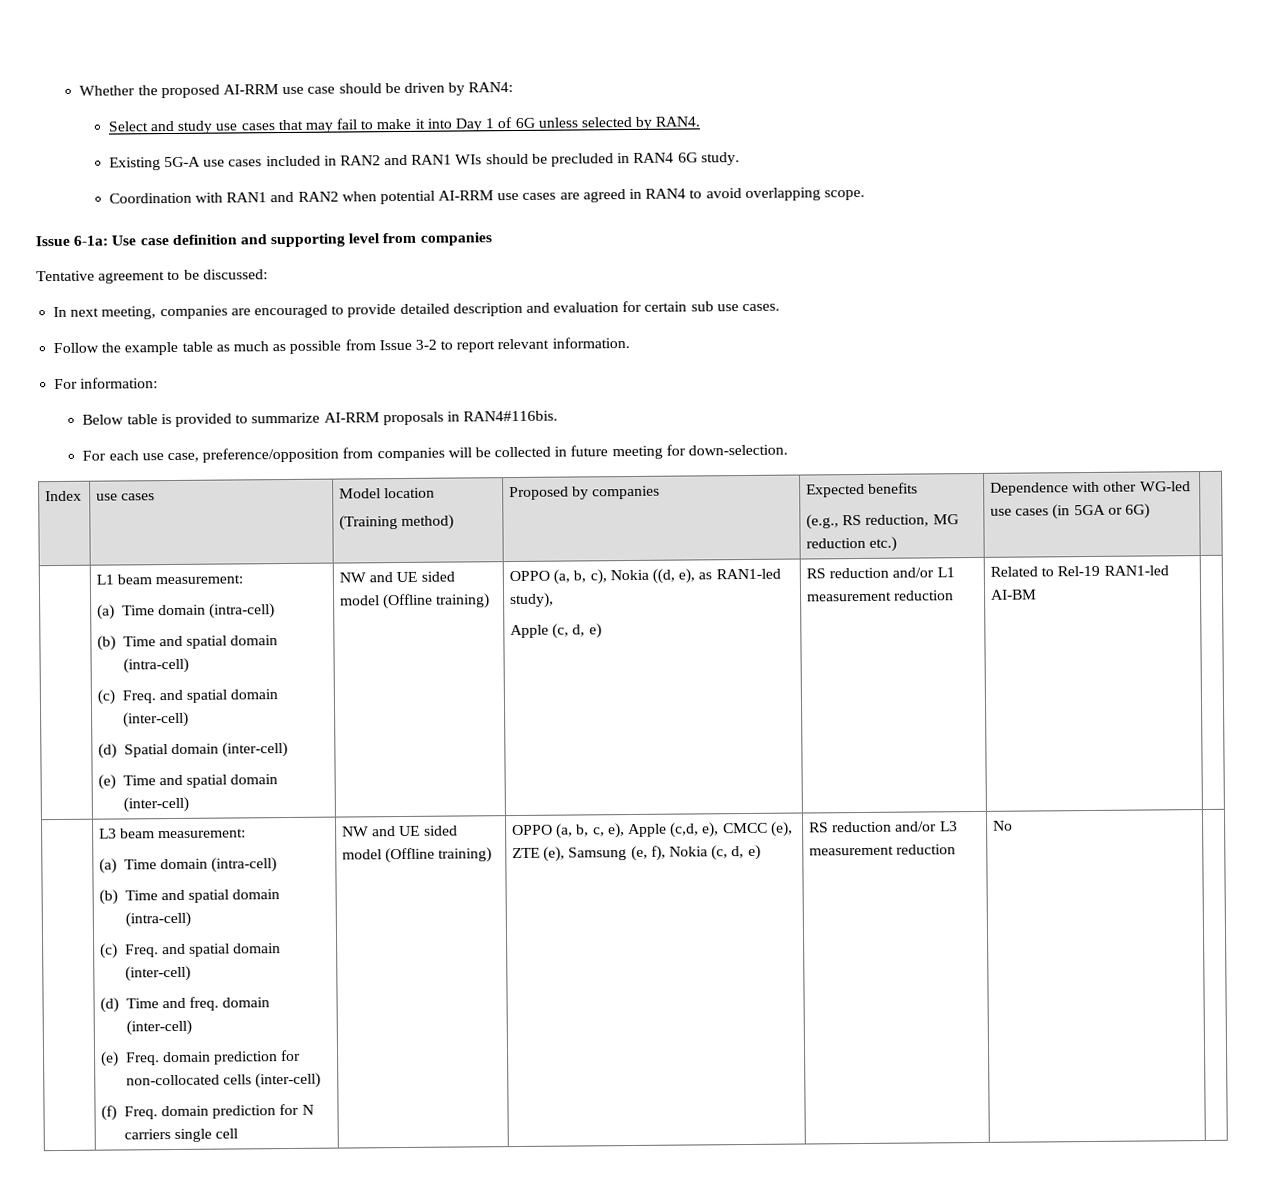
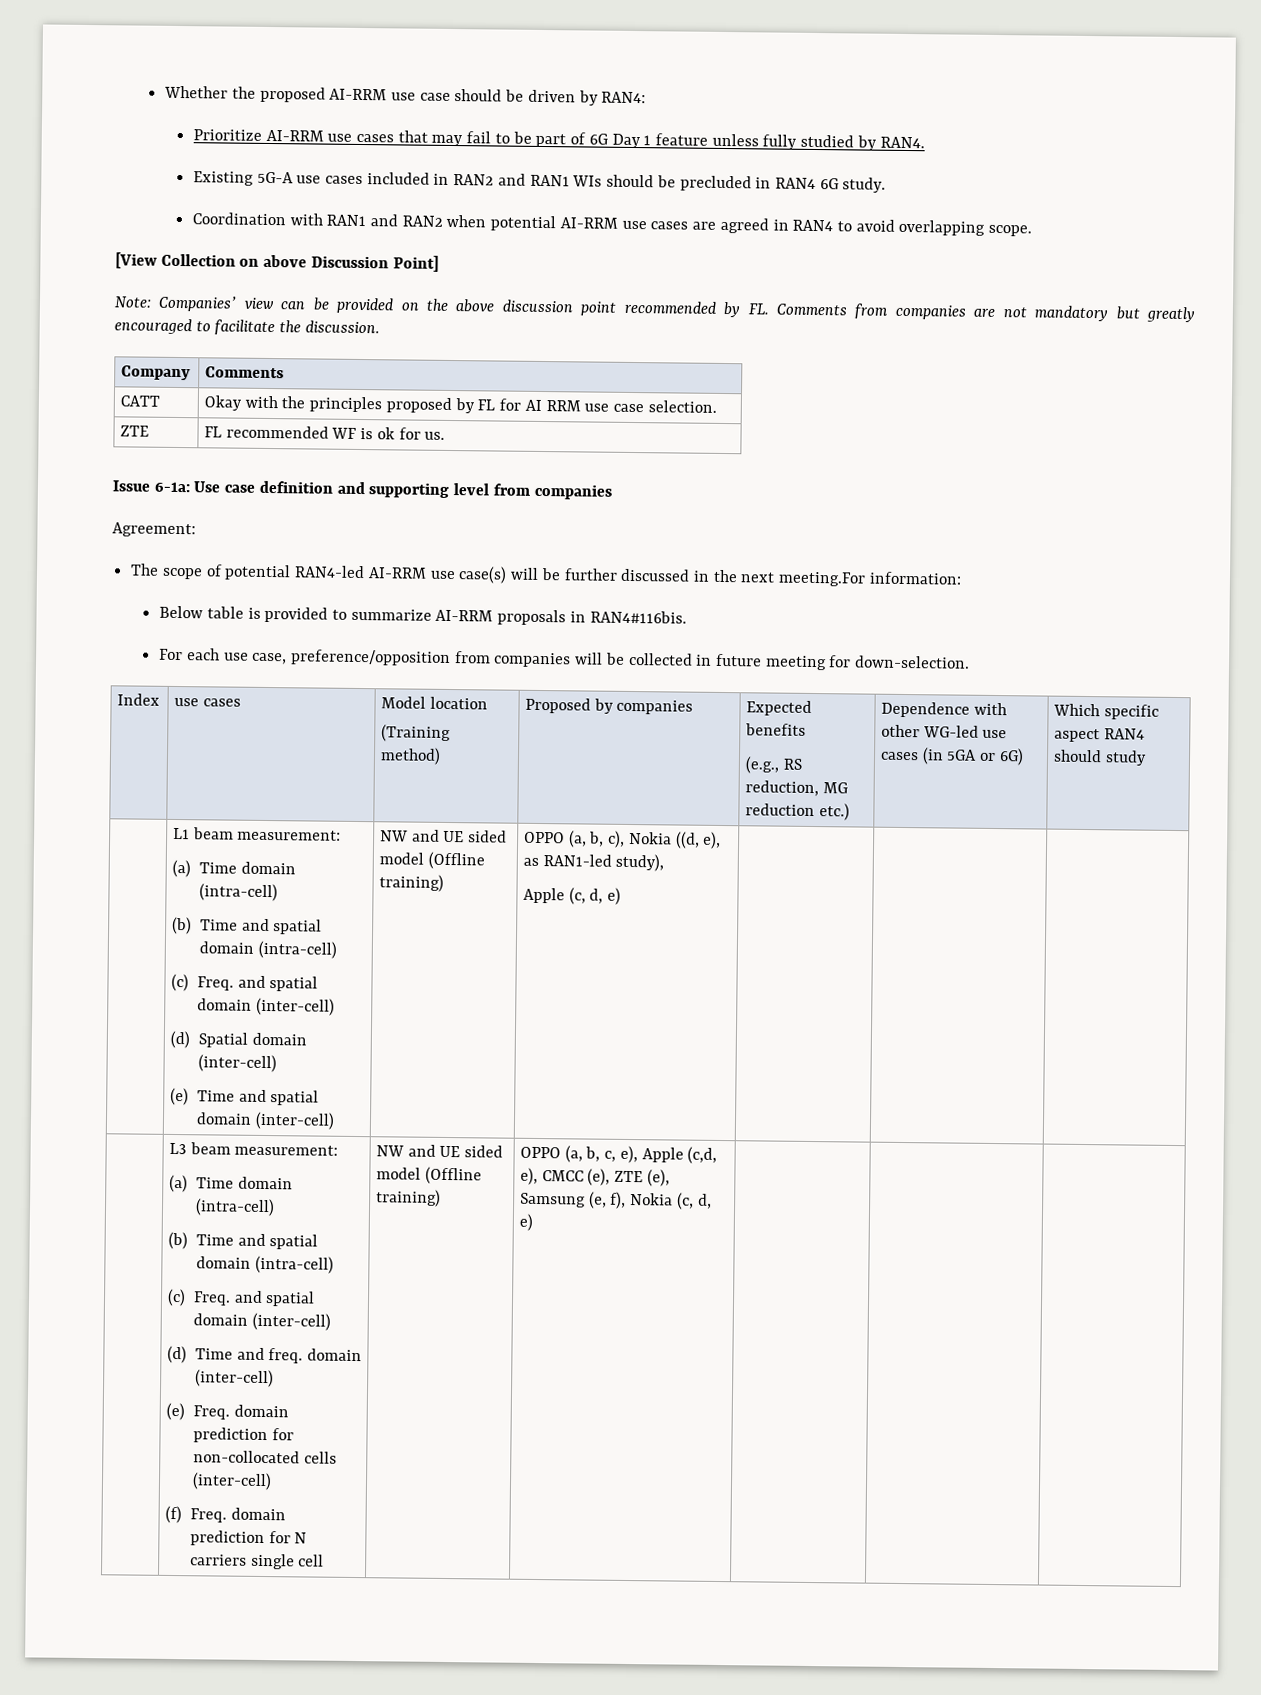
- Select and study use cases that may fail to make it into Day 1 of 6G unless selected by RAN4.
+ Prioritize AI-RRM use cases that may fail to be part of 6G Day 1 feature unless fully studied by RAN4.
+ [View Collection on above Discussion Point]
+ Note: Companies’ view can be provided on the above discussion point recommended by FL. Comments from companies are not mandatory but greatly encouraged to facilitate the discussion.
+ Company | Comments
+ CATT | Okay with the principles proposed by FL for AI RRM use case selection.
+ ZTE | FL recommended WF is ok for us.
- Tentative agreement to be discussed:
- In next meeting, companies are encouraged to provide detailed description and evaluation for certain sub use cases.
- Follow the example table as much as possible from Issue 3-2 to report relevant information.
- For information:
+ Agreement:
+ The scope of potential RAN4-led AI-RRM use case(s) will be further discussed in the next meeting.For information:
  Index | use cases | Model location
  (Training method) | Proposed by companies | Expected benefits
- (e.g., RS reduction, MG reduction etc.) | Dependence with other WG-led use cases (in 5GA or 6G) |
+ (e.g., RS reduction, MG reduction etc.) | Dependence with other WG-led use cases (in 5GA or 6G) | Which specific aspect RAN4 should study
- RS reduction and/or L1 measurement reduction | Related to Rel-19 RAN1-led AI-BM
- RS reduction and/or L3 measurement reduction | No

